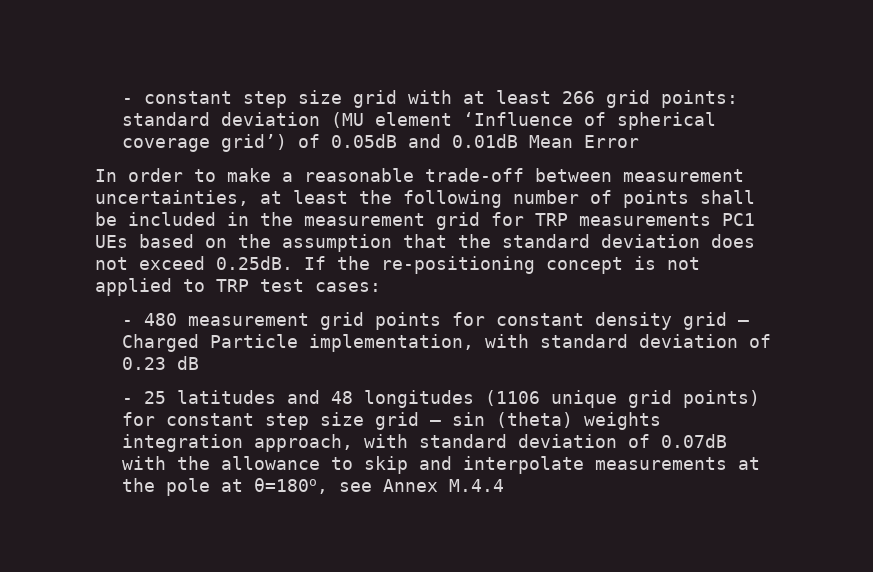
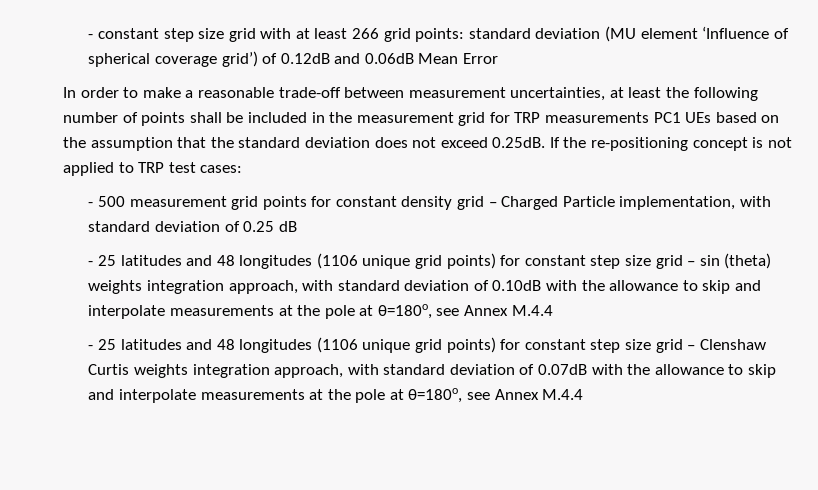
- - constant step size grid with at least 266 grid points: standard deviation (MU element ‘Influence of spherical coverage grid’) of 0.05dB and 0.01dB Mean Error
+ - constant step size grid with at least 266 grid points: standard deviation (MU element ‘Influence of spherical coverage grid’) of 0.12dB and 0.06dB Mean Error
- - 480 measurement grid points for constant density grid – Charged Particle implementation, with standard deviation of 0.23 dB
+ - 500 measurement grid points for constant density grid – Charged Particle implementation, with standard deviation of 0.25 dB
- - 25 latitudes and 48 longitudes (1106 unique grid points) for constant step size grid – sin (theta) weights integration approach, with standard deviation of 0.07dB with the allowance to skip and interpolate measurements at the pole at θ=180o, see Annex M.4.4
+ - 25 latitudes and 48 longitudes (1106 unique grid points) for constant step size grid – sin (theta) weights integration approach, with standard deviation of 0.10dB with the allowance to skip and interpolate measurements at the pole at θ=180o, see Annex M.4.4
+ - 25 latitudes and 48 longitudes (1106 unique grid points) for constant step size grid – Clenshaw Curtis weights integration approach, with standard deviation of 0.07dB with the allowance to skip and interpolate measurements at the pole at θ=180o, see Annex M.4.4

